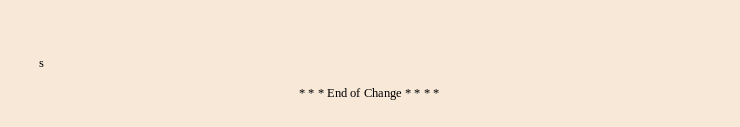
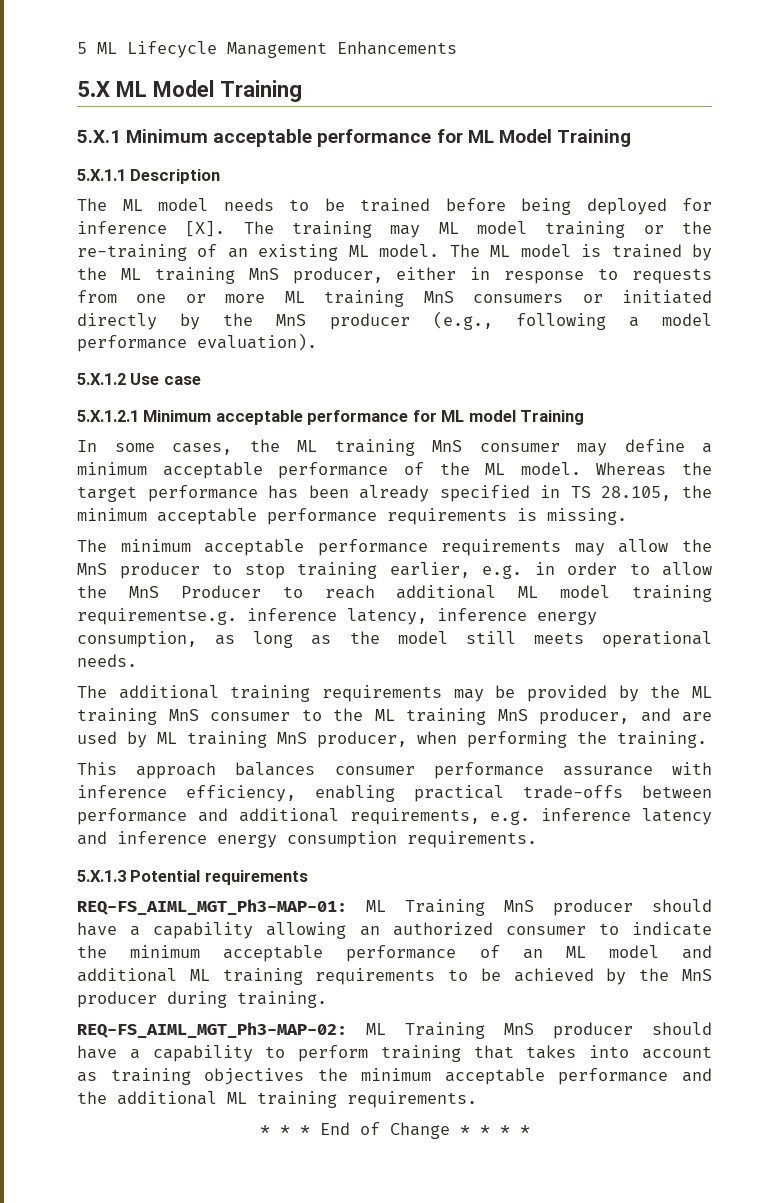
- s
+ 5 ML Lifecycle Management Enhancements
+ 5.X ML Model Training
+ 5.X.1 Minimum acceptable performance for ML Model Training
+ 5.X.1.1 Description
+ The ML model needs to be trained before being deployed for inference [X]. The training may ML model training or the re-training of an existing ML model. The ML model is trained by the ML training MnS producer, either in response to requests from one or more ML training MnS consumers or initiated directly by the MnS producer (e.g., following a model performance evaluation).
+ 5.X.1.2 Use case
+ 5.X.1.2.1 Minimum acceptable performance for ML model Training
+ In some cases, the ML training MnS consumer may define a minimum acceptable performance of the ML model. Whereas the target performance has been already specified in TS 28.105, the minimum acceptable performance requirements is missing.
+ The minimum acceptable performance requirements may allow the MnS producer to stop training earlier, e.g. in order to allow the MnS Producer to reach additional ML model training requirementse.g. inference latency, inference energy consumption, as long as the model still meets operational needs.
+ The additional training requirements may be provided by the ML training MnS consumer to the ML training MnS producer, and are used by ML training MnS producer, when performing the training.
+ This approach balances consumer performance assurance with inference efficiency, enabling practical trade-offs between performance and additional requirements, e.g. inference latency and inference energy consumption requirements.
+ 5.X.1.3 Potential requirements
+ REQ-FS_AIML_MGT_Ph3-MAP-01: ML Training MnS producer should have a capability allowing an authorized consumer to indicate the minimum acceptable performance of an ML model and additional ML training requirements to be achieved by the MnS producer during training.
+ REQ-FS_AIML_MGT_Ph3-MAP-02: ML Training MnS producer should have a capability to perform training that takes into account as training objectives the minimum acceptable performance and the additional ML training requirements.

